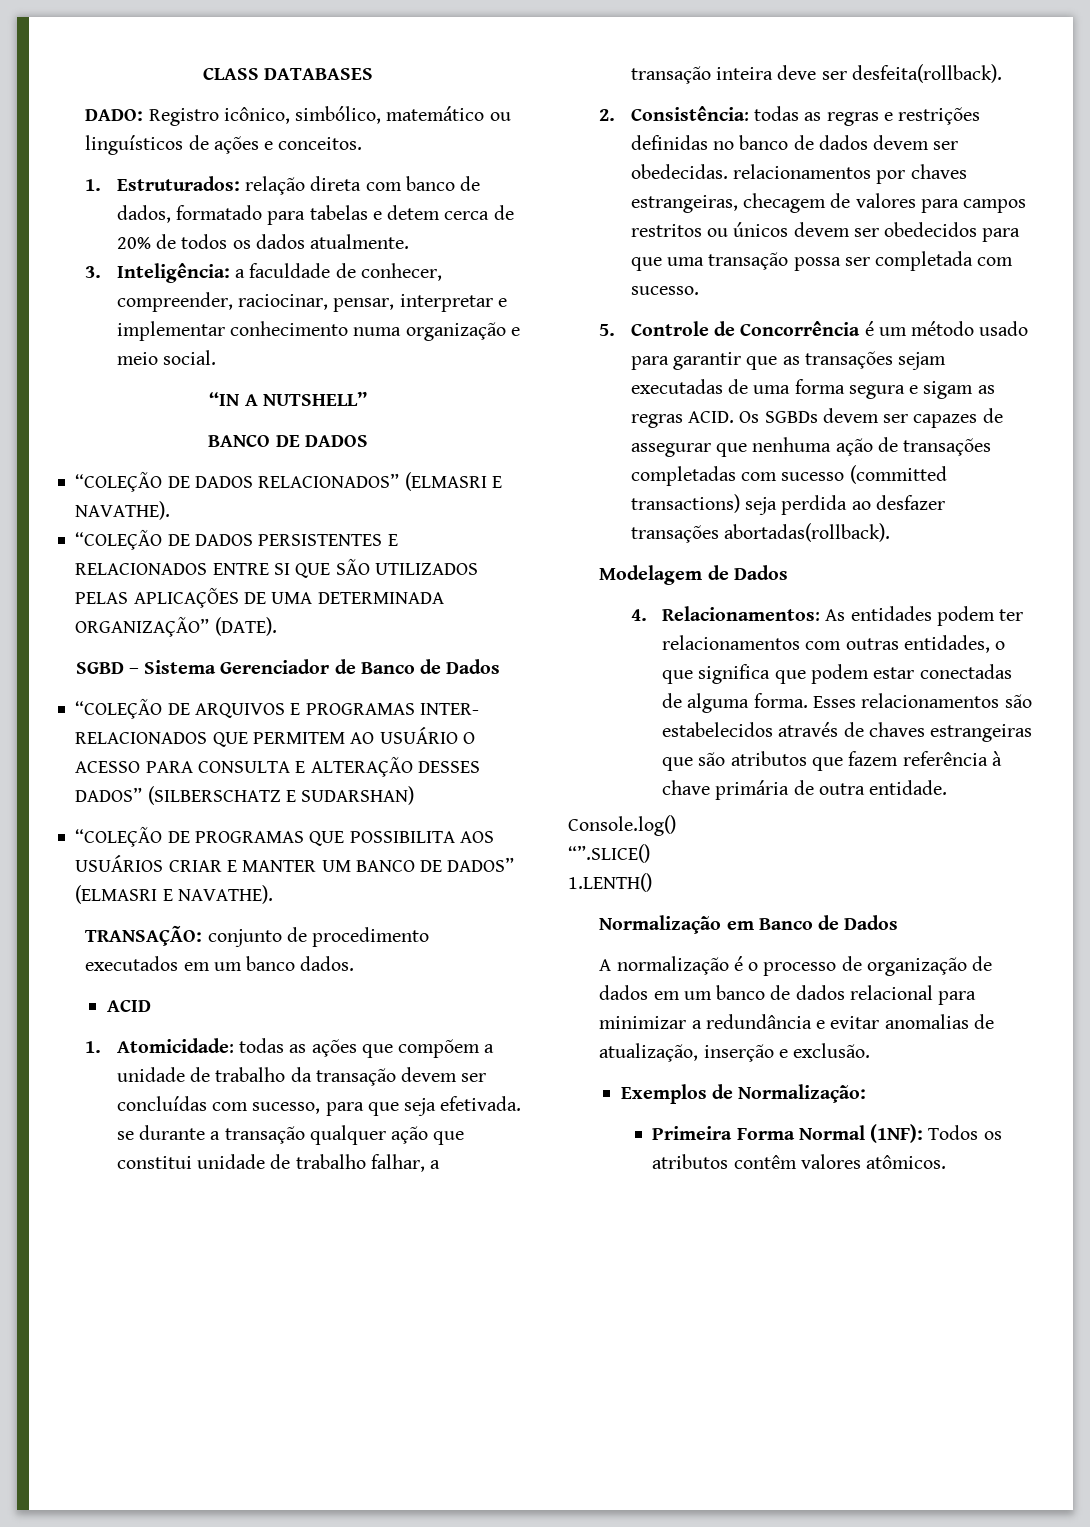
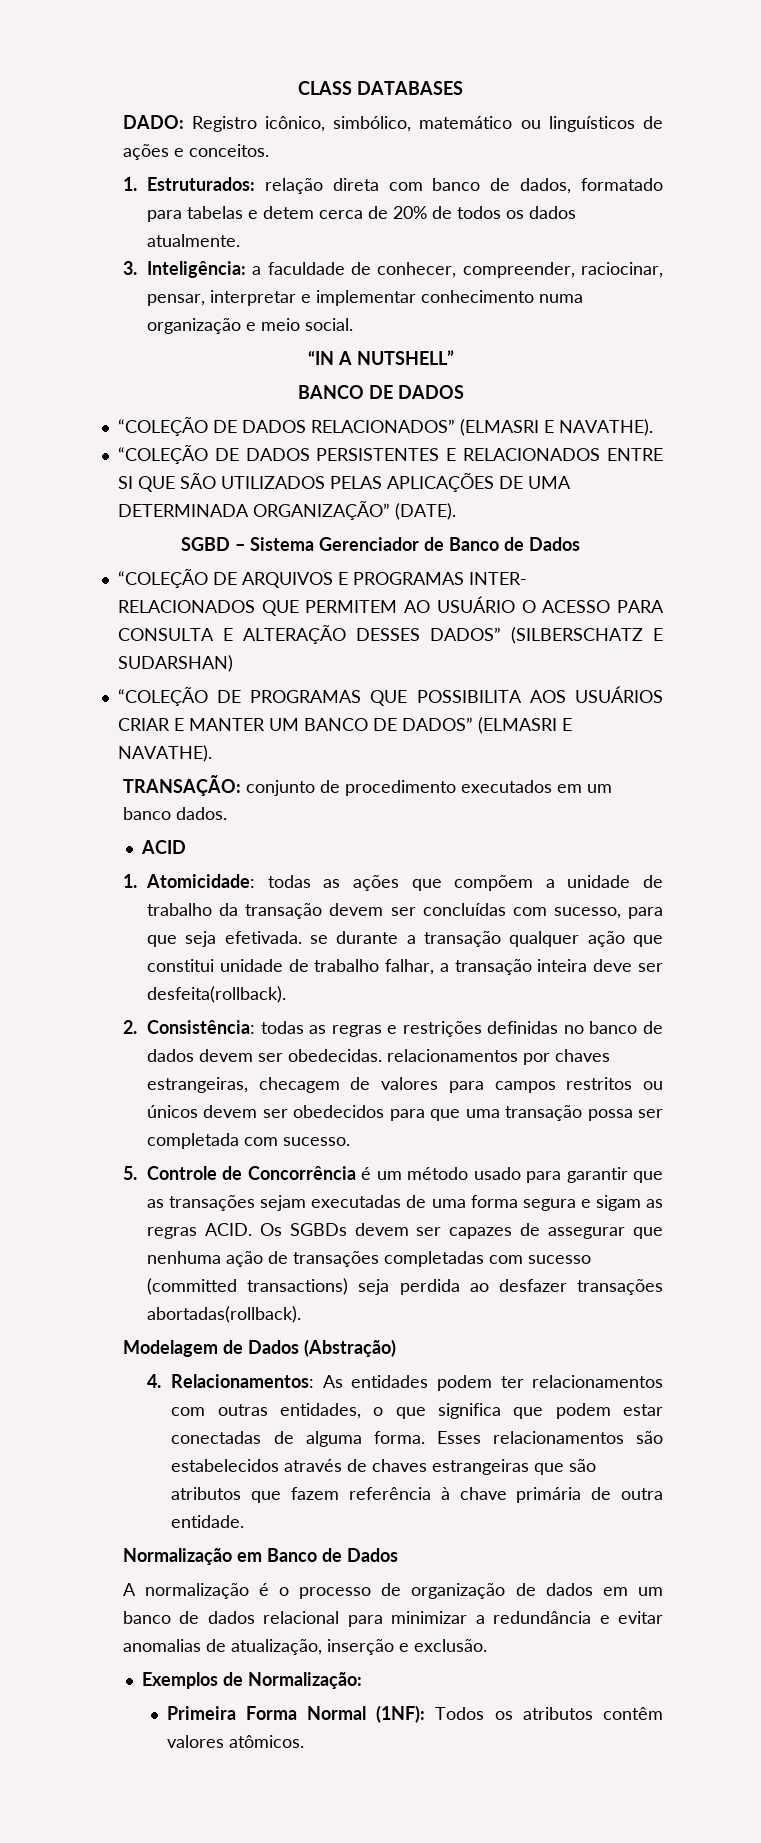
- Modelagem de Dados
+ Modelagem de Dados (Abstração)
- Console.log()
- “”.SLICE()
- 1.LENTH()

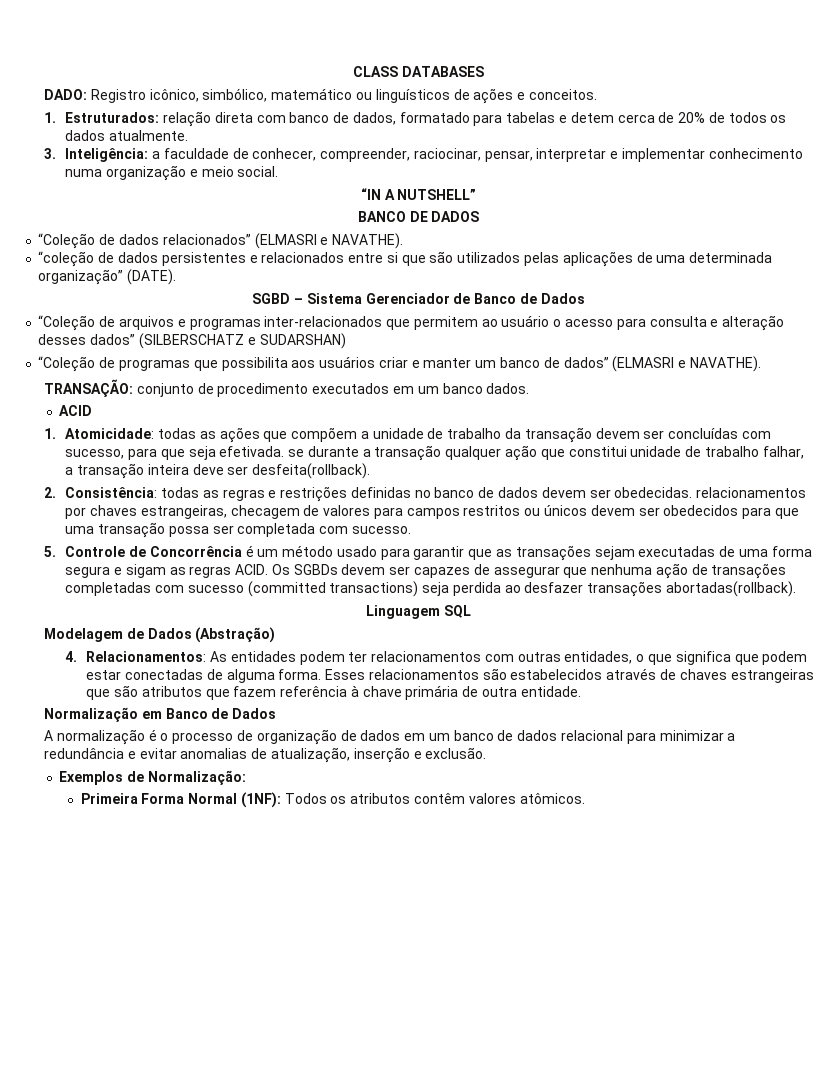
- “COLEÇÃO DE DADOS RELACIONADOS” (ELMASRI E NAVATHE).
- “COLEÇÃO DE DADOS PERSISTENTES E RELACIONADOS ENTRE SI QUE SÃO UTILIZADOS PELAS APLICAÇÕES DE UMA DETERMINADA ORGANIZAÇÃO” (DATE).
+ “Coleção de dados relacionados” (ELMASRI e NAVATHE).
+ “coleção de dados persistentes e relacionados entre si que são utilizados pelas aplicações de uma determinada organização” (DATE).
- “COLEÇÃO DE ARQUIVOS E PROGRAMAS INTER- RELACIONADOS QUE PERMITEM AO USUÁRIO O ACESSO PARA CONSULTA E ALTERAÇÃO DESSES DADOS” (SILBERSCHATZ E SUDARSHAN)
- “COLEÇÃO DE PROGRAMAS QUE POSSIBILITA AOS USUÁRIOS CRIAR E MANTER UM BANCO DE DADOS” (ELMASRI E NAVATHE).
+ “Coleção de arquivos e programas inter-relacionados que permitem ao usuário o acesso para consulta e alteração desses dados” (SILBERSCHATZ e SUDARSHAN)
+ “Coleção de programas que possibilita aos usuários criar e manter um banco de dados” (ELMASRI e NAVATHE).
+ Linguagem SQL

